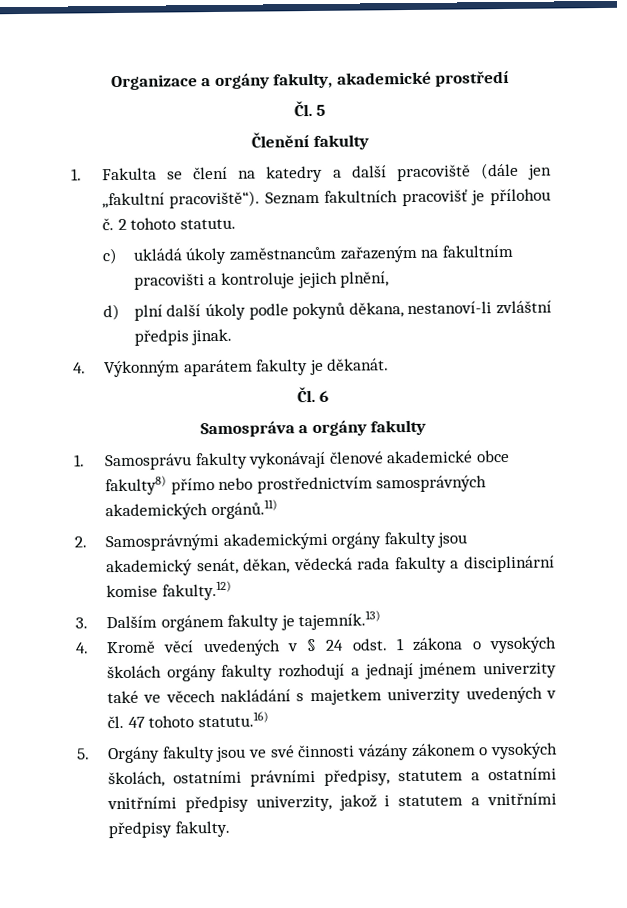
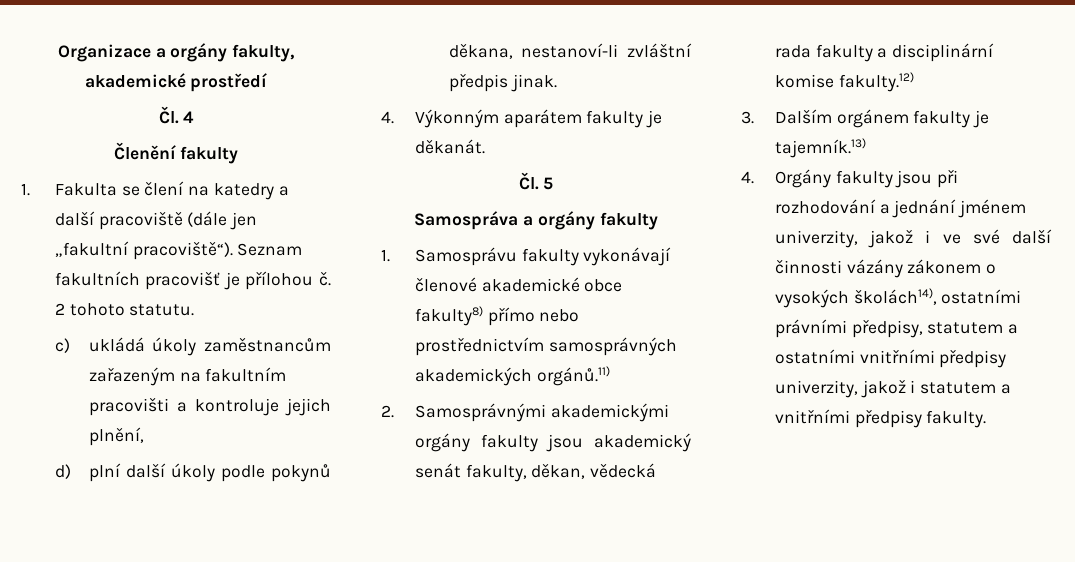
- Čl. 5
+ Čl. 4
- Čl. 6
+ Čl. 5
- 2. Samosprávnými akademickými orgány fakulty jsou akademický senát, děkan, vědecká rada fakulty a disciplinární komise fakulty.12)
+ 2. Samosprávnými akademickými orgány fakulty jsou akademický senát fakulty, děkan, vědecká rada fakulty a disciplinární komise fakulty.12)
- 4. Kromě věcí uvedených v § 24 odst. 1 zákona o vysokých školách orgány fakulty rozhodují a jednají jménem univerzity také ve věcech nakládání s majetkem univerzity uvedených v čl. 47 tohoto statutu.16)
- 5. Orgány fakulty jsou ve své činnosti vázány zákonem o vysokých školách, ostatními právními předpisy, statutem a ostatními vnitřními předpisy univerzity, jakož i statutem a vnitřními předpisy fakulty.
+ 4. Orgány fakulty jsou při rozhodování a jednání jménem univerzity, jakož i ve své další činnosti vázány zákonem o vysokých školách14), ostatními právními předpisy, statutem a ostatními vnitřními předpisy univerzity, jakož i statutem a vnitřními předpisy fakulty.

